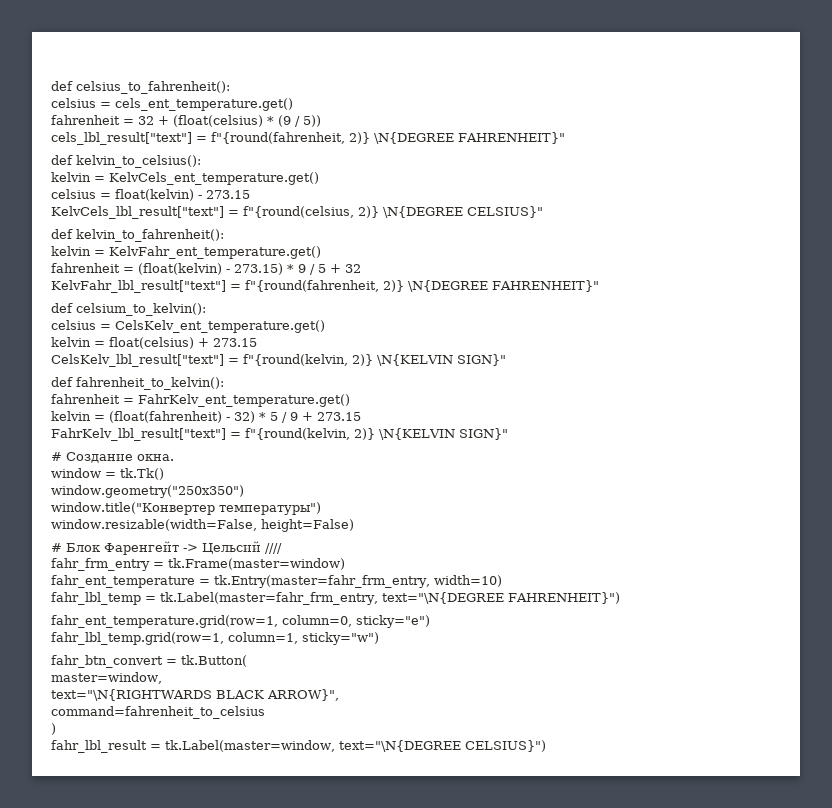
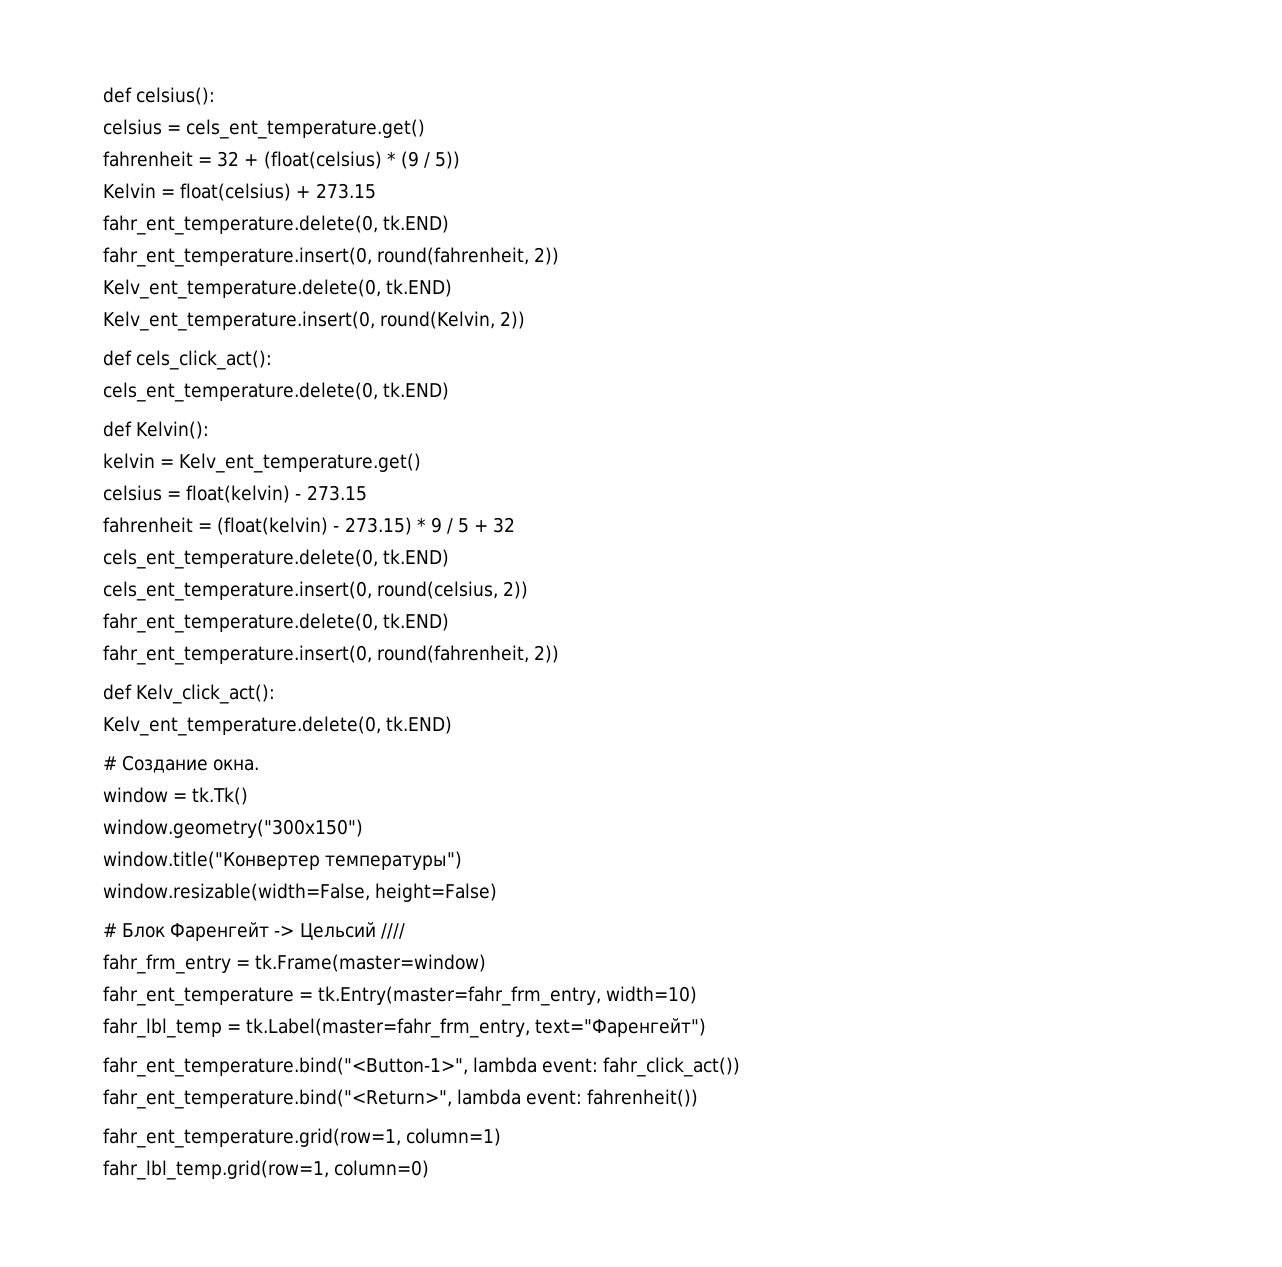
- def celsius_to_fahrenheit():
+ def celsius():
- cels_lbl_result["text"] = f"{round(fahrenheit, 2)} \N{DEGREE FAHRENHEIT}"
- def kelvin_to_celsius():
- kelvin = KelvCels_ent_temperature.get()
+ Kelvin = float(celsius) + 273.15
+ fahr_ent_temperature.delete(0, tk.END)
+ fahr_ent_temperature.insert(0, round(fahrenheit, 2))
+ Kelv_ent_temperature.delete(0, tk.END)
+ Kelv_ent_temperature.insert(0, round(Kelvin, 2))
+ def cels_click_act():
+ cels_ent_temperature.delete(0, tk.END)
+ def Kelvin():
+ kelvin = Kelv_ent_temperature.get()
- KelvCels_lbl_result["text"] = f"{round(celsius, 2)} \N{DEGREE CELSIUS}"
- def kelvin_to_fahrenheit():
- kelvin = KelvFahr_ent_temperature.get()
  fahrenheit = (float(kelvin) - 273.15) * 9 / 5 + 32
- KelvFahr_lbl_result["text"] = f"{round(fahrenheit, 2)} \N{DEGREE FAHRENHEIT}"
- def celsium_to_kelvin():
- celsius = CelsKelv_ent_temperature.get()
- kelvin = float(celsius) + 273.15
- CelsKelv_lbl_result["text"] = f"{round(kelvin, 2)} \N{KELVIN SIGN}"
- def fahrenheit_to_kelvin():
- fahrenheit = FahrKelv_ent_temperature.get()
- kelvin = (float(fahrenheit) - 32) * 5 / 9 + 273.15
- FahrKelv_lbl_result["text"] = f"{round(kelvin, 2)} \N{KELVIN SIGN}"
+ cels_ent_temperature.delete(0, tk.END)
+ cels_ent_temperature.insert(0, round(celsius, 2))
+ fahr_ent_temperature.delete(0, tk.END)
+ fahr_ent_temperature.insert(0, round(fahrenheit, 2))
+ def Kelv_click_act():
+ Kelv_ent_temperature.delete(0, tk.END)
- window.geometry("250x350")
+ window.geometry("300x150")
- fahr_lbl_temp = tk.Label(master=fahr_frm_entry, text="\N{DEGREE FAHRENHEIT}")
+ fahr_lbl_temp = tk.Label(master=fahr_frm_entry, text="Фаренгейт")
+ fahr_ent_temperature.bind("<Button-1>", lambda event: fahr_click_act())
+ fahr_ent_temperature.bind("<Return>", lambda event: fahrenheit())
- fahr_ent_temperature.grid(row=1, column=0, sticky="e")
+ fahr_ent_temperature.grid(row=1, column=1)
- fahr_lbl_temp.grid(row=1, column=1, sticky="w")
- fahr_btn_convert = tk.Button(
- master=window,
- text="\N{RIGHTWARDS BLACK ARROW}",
- command=fahrenheit_to_celsius
- )
- fahr_lbl_result = tk.Label(master=window, text="\N{DEGREE CELSIUS}")
+ fahr_lbl_temp.grid(row=1, column=0)

